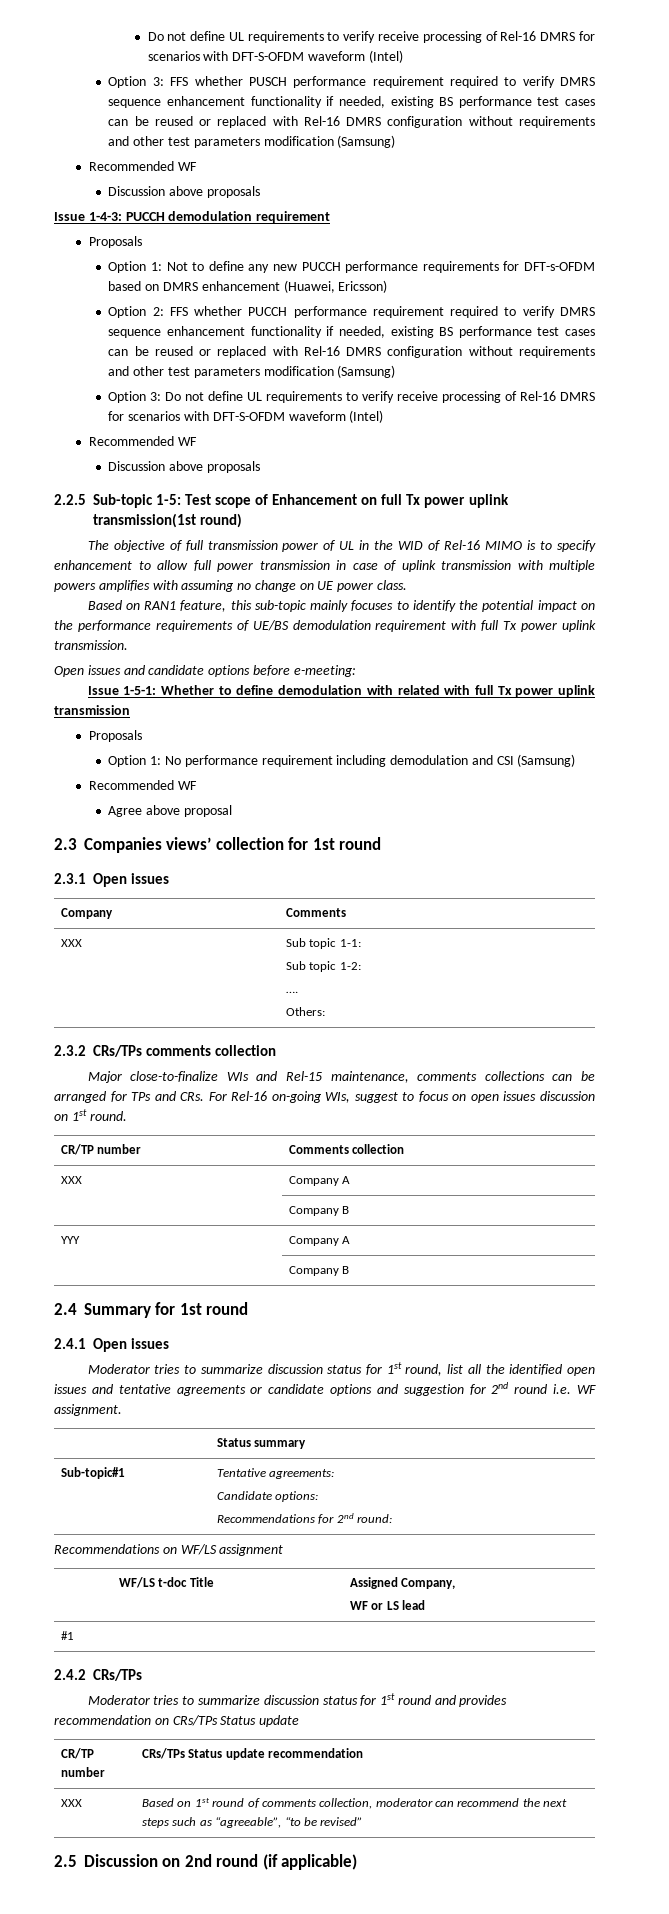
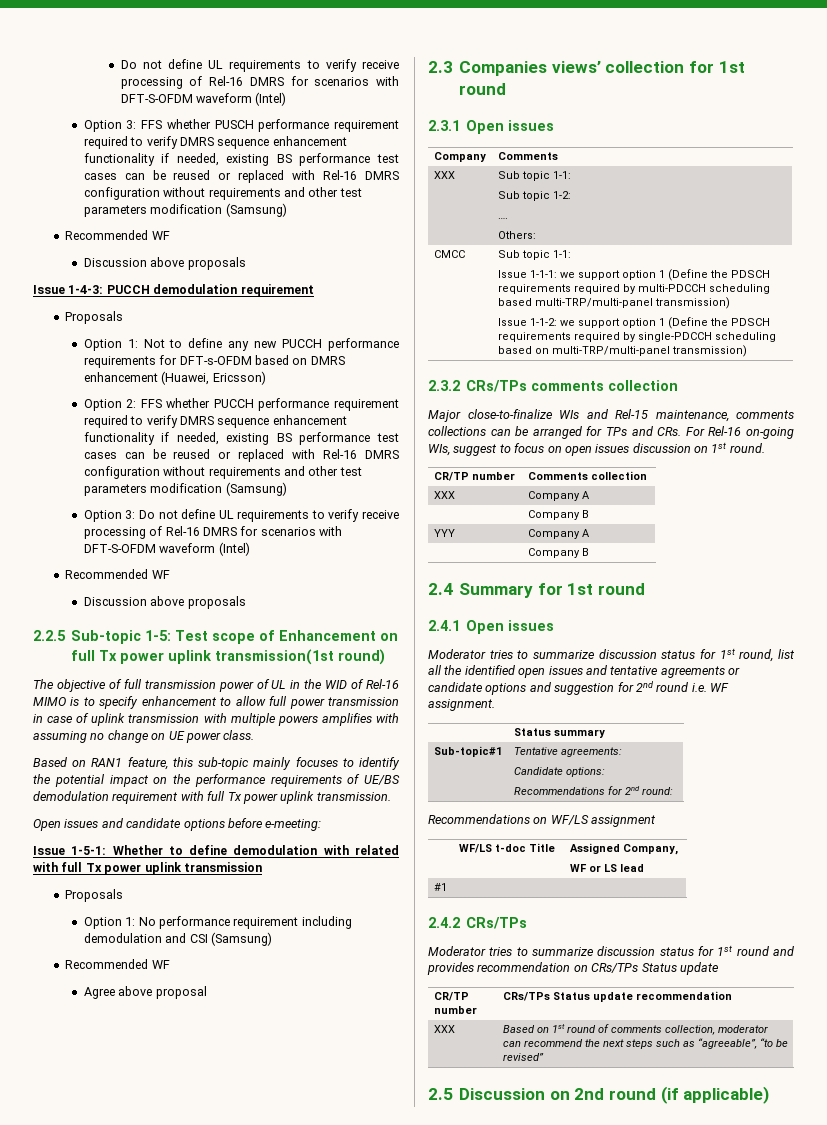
+ CMCC | Sub topic 1-1:
+ Issue 1-1-1: we support option 1 (Define the PDSCH requirements required by multi-PDCCH scheduling based multi-TRP/multi-panel transmission)
+ Issue 1-1-2: we support option 1 (Define the PDSCH requirements required by single-PDCCH scheduling based on multi-TRP/multi-panel transmission)

